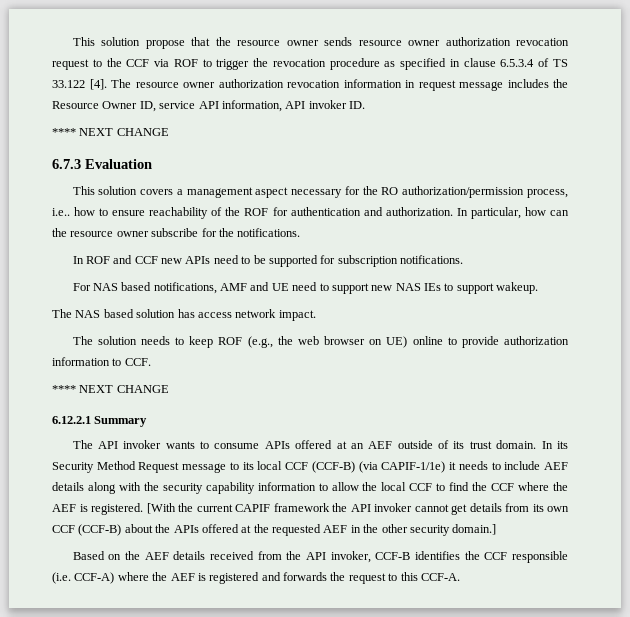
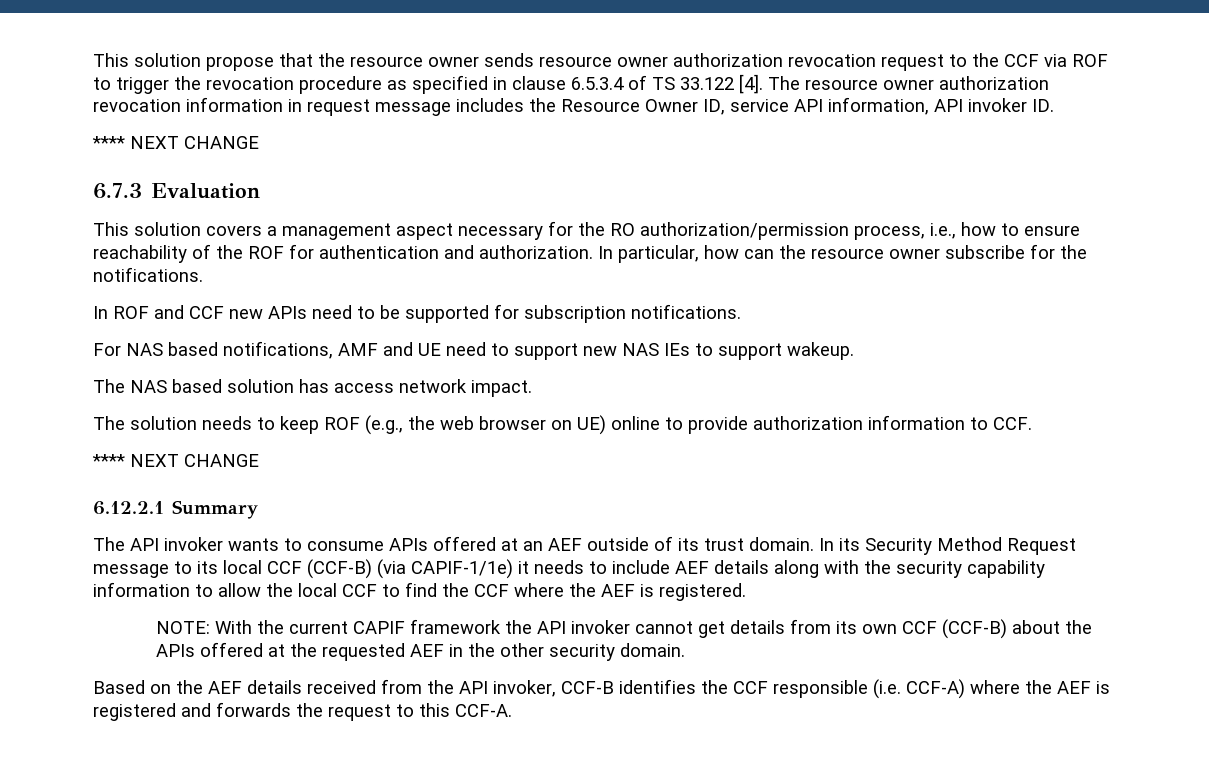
- This solution covers a management aspect necessary for the RO authorization/permission process, i.e.. how to ensure reachability of the ROF for authentication and authorization.
+ This solution covers a management aspect necessary for the RO authorization/permission process, i.e., how to ensure reachability of the ROF for authentication and authorization.
- In its Security Method Request message to its local CCF (CCF-B) (via CAPIF-1/1e) it needs to include AEF details along with the security capability information to allow the local CCF to find the CCF where the AEF is registered. [With the current CAPIF framework the API invoker cannot get details from its own CCF (CCF-B) about the APIs offered at the requested AEF in the other security domain.]
+ In its Security Method Request message to its local CCF (CCF-B) (via CAPIF-1/1e) it needs to include AEF details along with the security capability information to allow the local CCF to find the CCF where the AEF is registered.
+ NOTE: With the current CAPIF framework the API invoker cannot get details from its own CCF (CCF-B) about the APIs offered at the requested AEF in the other security domain.

